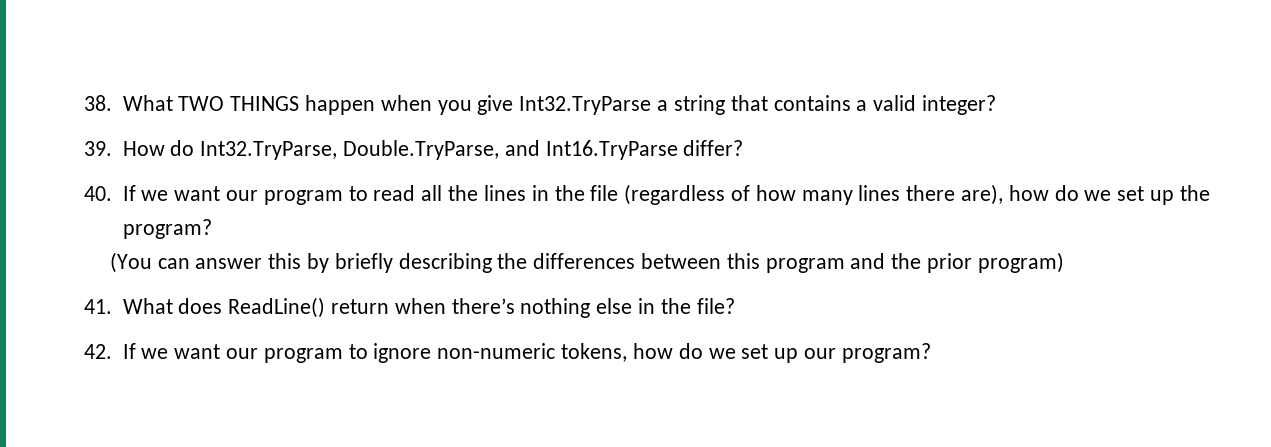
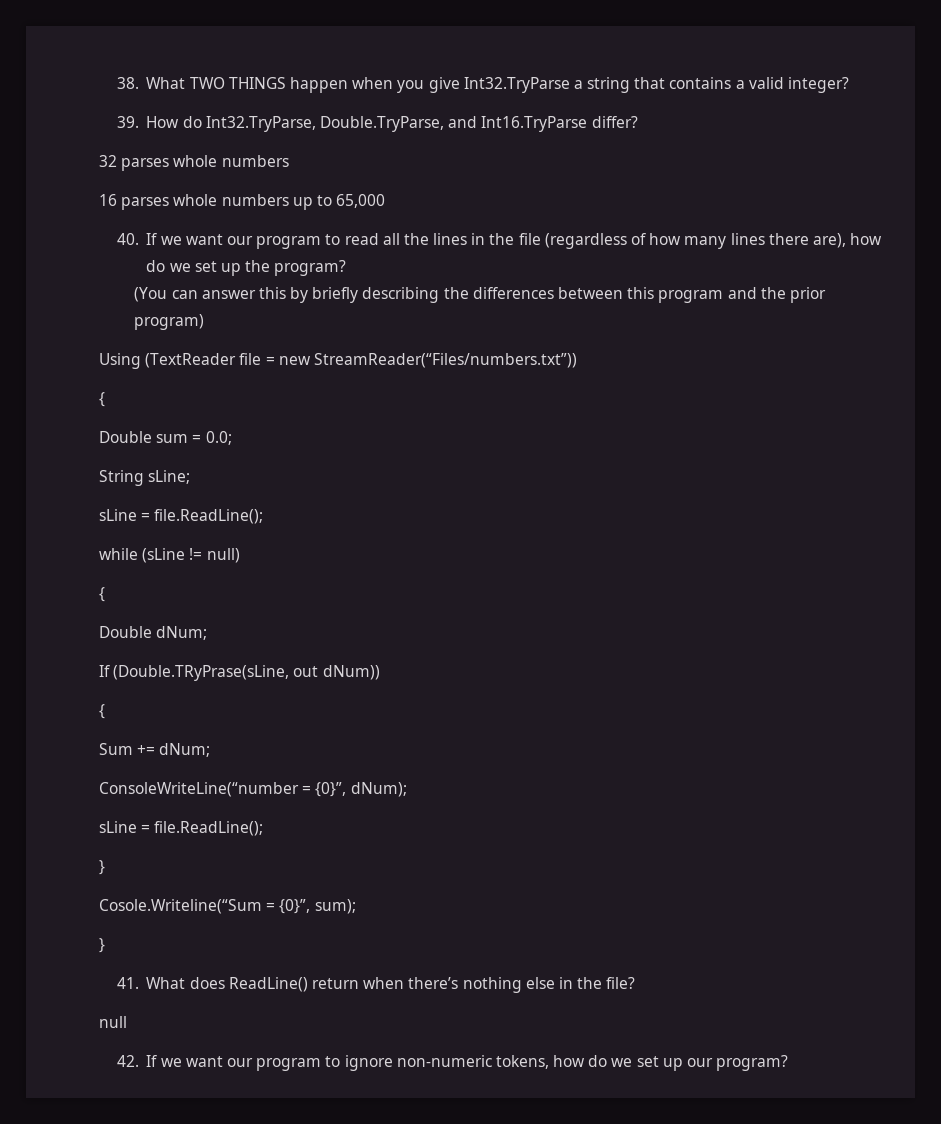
+ 32 parses whole numbers
+ 16 parses whole numbers up to 65,000
+ Using (TextReader file = new StreamReader(“Files/numbers.txt”))
+ {
+ Double sum = 0.0;
+ String sLine;
+ sLine = file.ReadLine();
+ while (sLine != null)
+ {
+ Double dNum;
+ If (Double.TRyPrase(sLine, out dNum))
+ {
+ Sum += dNum;
+ ConsoleWriteLine(“number = {0}”, dNum);
+ sLine = file.ReadLine();
+ }
+ Cosole.Writeline(“Sum = {0}”, sum);
+ }
+ null

